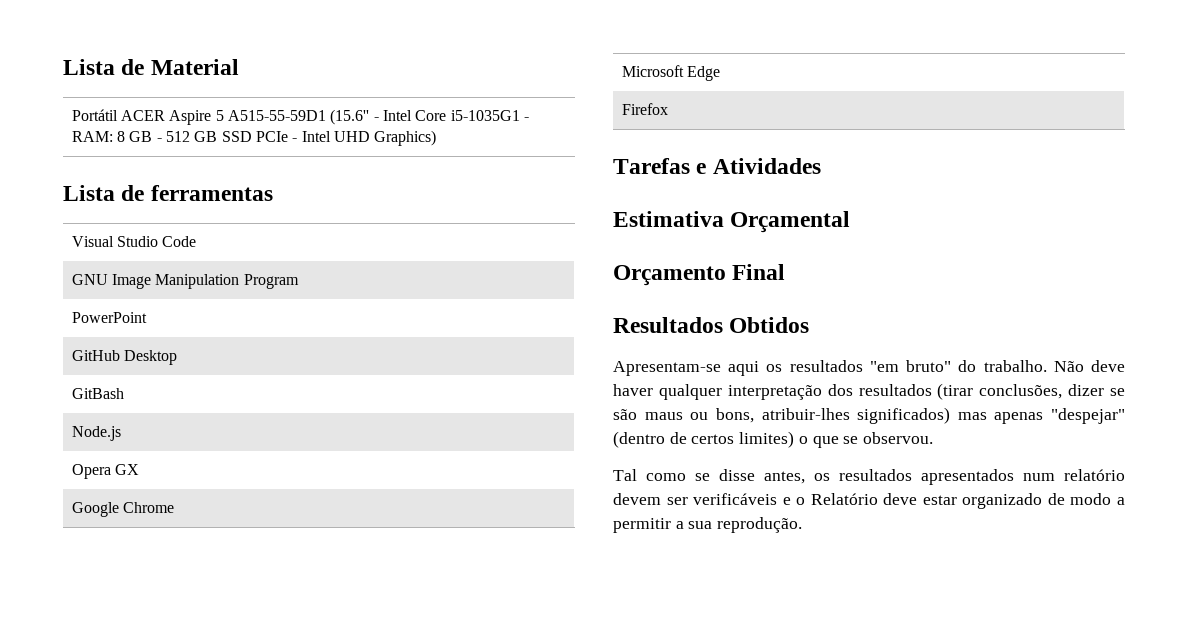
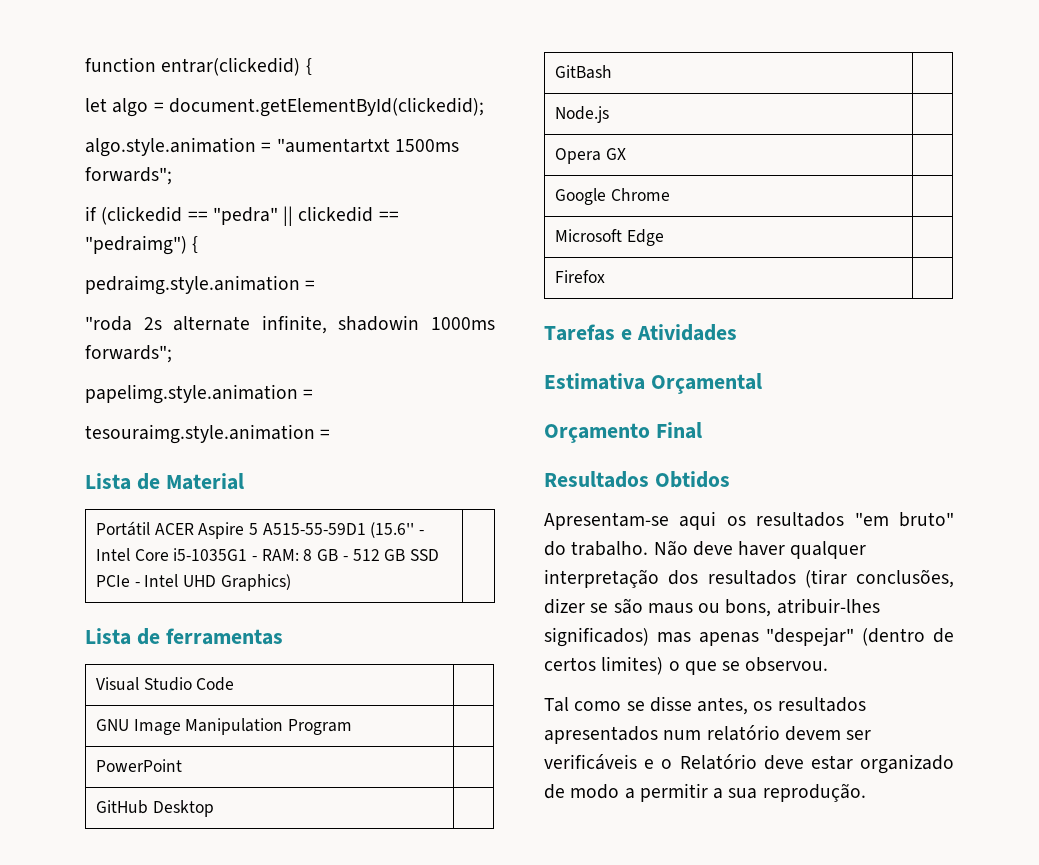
+ function entrar(clickedid) {
+ let algo = document.getElementById(clickedid);
+ algo.style.animation = "aumentartxt 1500ms forwards";
+ if (clickedid == "pedra" || clickedid == "pedraimg") {
+ pedraimg.style.animation =
+ "roda 2s alternate infinite, shadowin 1000ms forwards";
+ papelimg.style.animation =
+ tesouraimg.style.animation =

